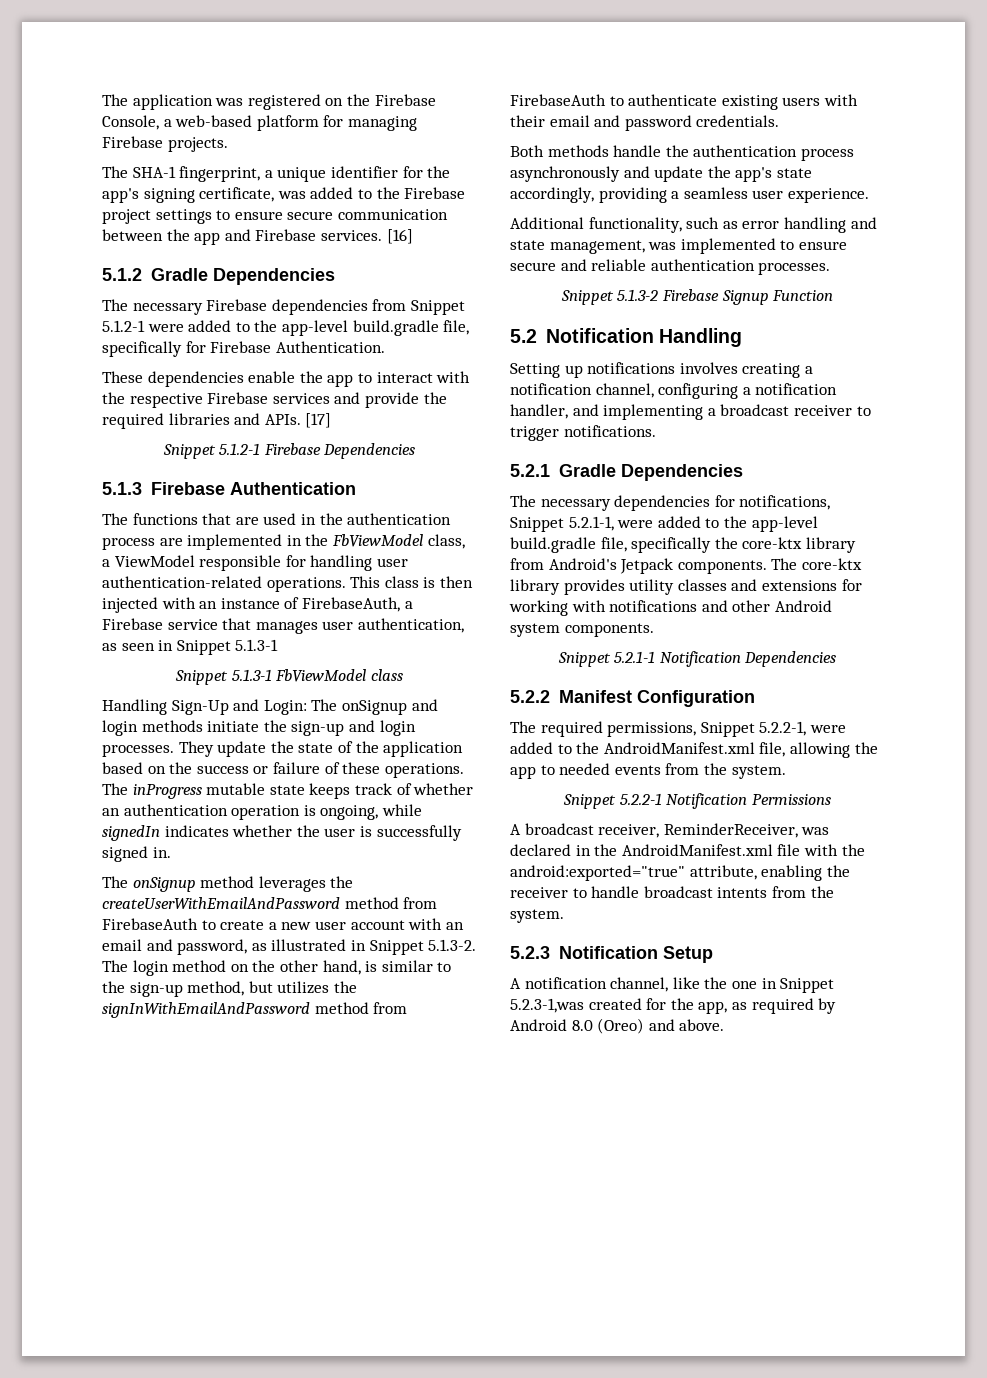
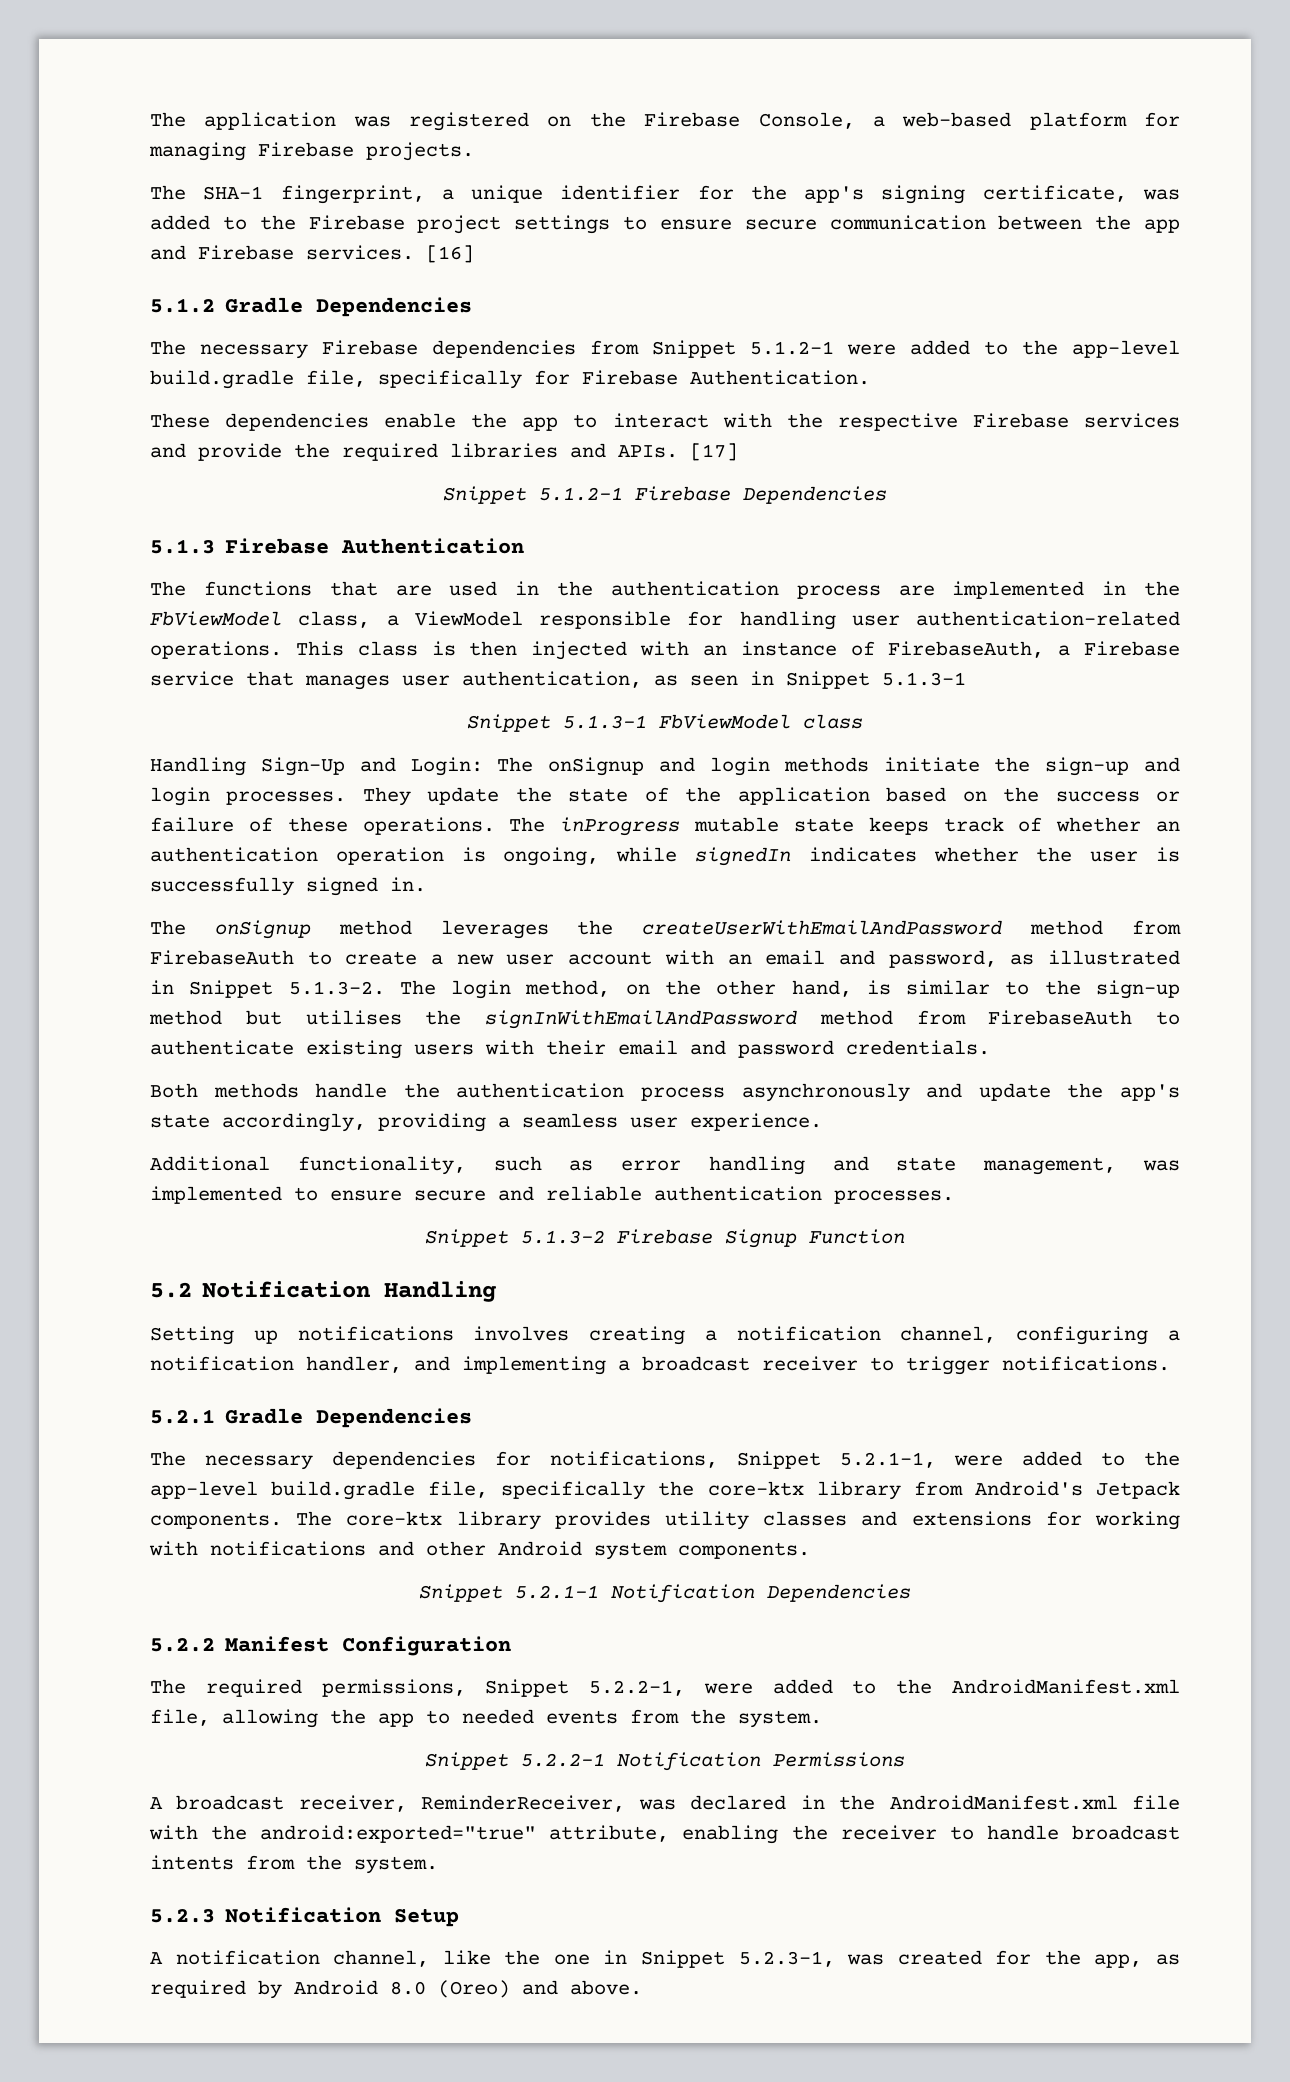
- The onSignup method leverages the createUserWithEmailAndPassword method from FirebaseAuth to create a new user account with an email and password, as illustrated in Snippet 5.1.3-2. The login method on the other hand, is similar to the sign-up method, but utilizes the signInWithEmailAndPassword method from FirebaseAuth to authenticate existing users with their email and password credentials.
+ The onSignup method leverages the createUserWithEmailAndPassword method from FirebaseAuth to create a new user account with an email and password, as illustrated in Snippet 5.1.3-2. The login method, on the other hand, is similar to the sign-up method but utilises the signInWithEmailAndPassword method from FirebaseAuth to authenticate existing users with their email and password credentials.
- A notification channel, like the one in Snippet 5.2.3-1,was created for the app, as required by Android 8.0 (Oreo) and above.
+ A notification channel, like the one in Snippet 5.2.3-1, was created for the app, as required by Android 8.0 (Oreo) and above.

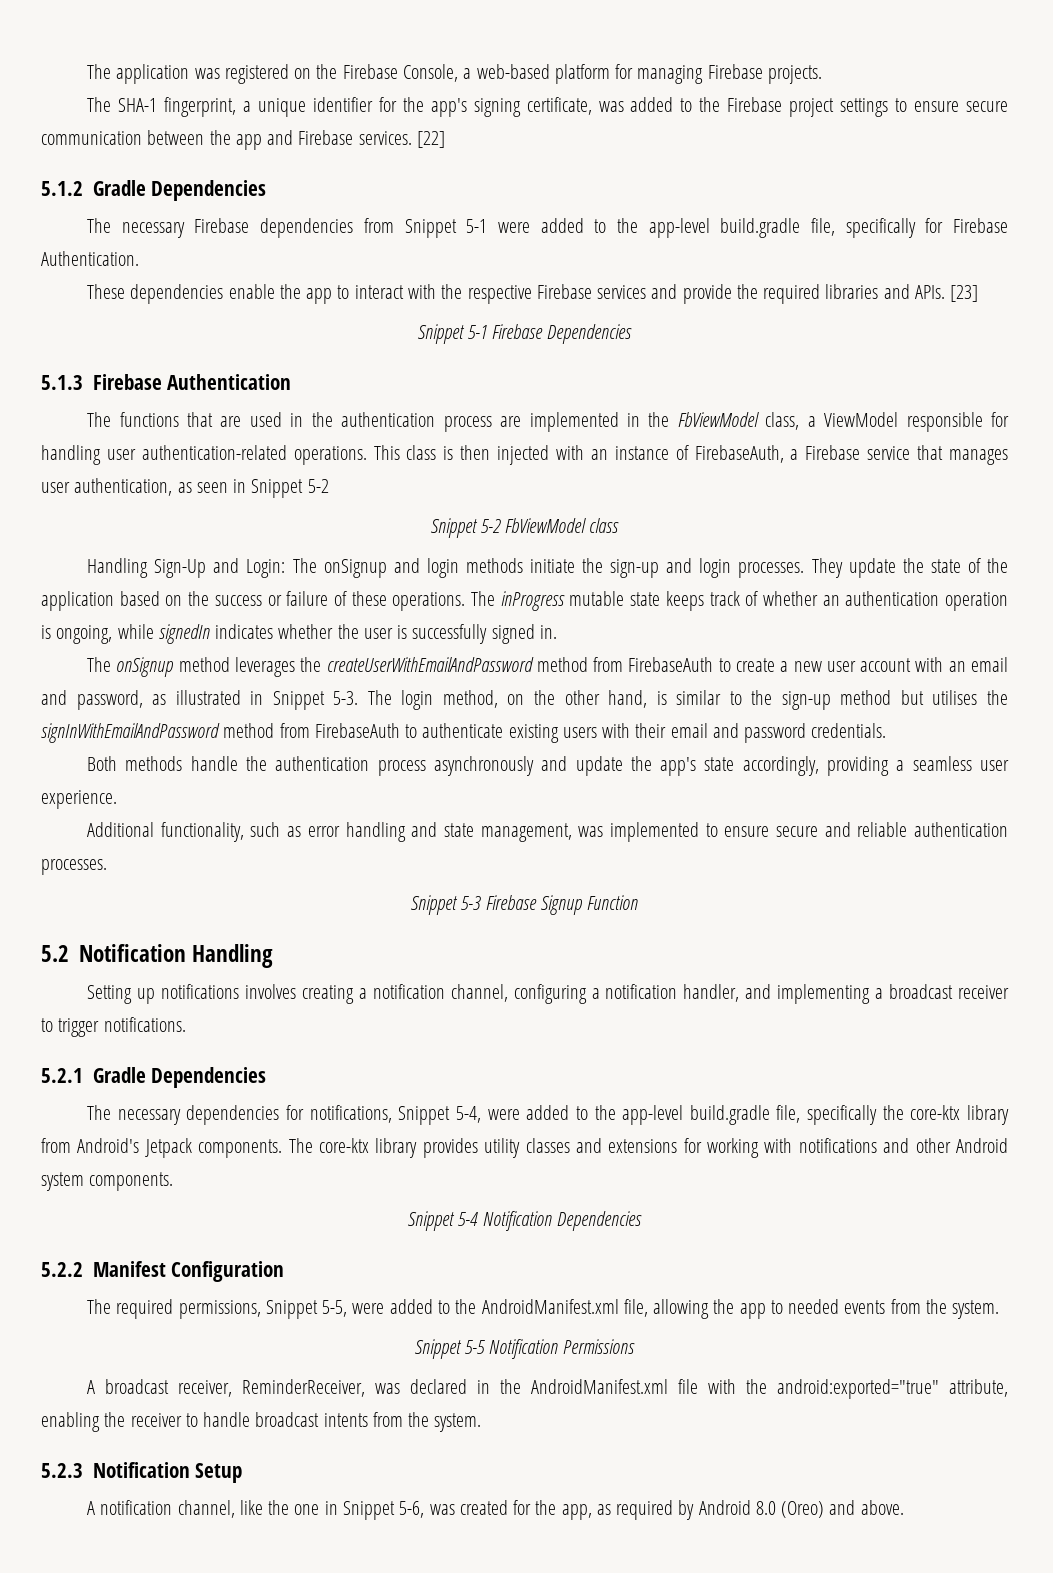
- [16]
+ [22]
- The necessary Firebase dependencies from Snippet 5.1.2-1 were added to the app-level build.gradle file, specifically for Firebase Authentication.
+ The necessary Firebase dependencies from Snippet 5-1 were added to the app-level build.gradle file, specifically for Firebase Authentication.
- [17]
- Snippet 5.1.2-1 Firebase Dependencies
+ [23]
+ Snippet 5-1 Firebase Dependencies
- This class is then injected with an instance of FirebaseAuth, a Firebase service that manages user authentication, as seen in Snippet 5.1.3-1
- Snippet 5.1.3-1 FbViewModel class
+ This class is then injected with an instance of FirebaseAuth, a Firebase service that manages user authentication, as seen in Snippet 5-2
+ Snippet 5-2 FbViewModel class
- The onSignup method leverages the createUserWithEmailAndPassword method from FirebaseAuth to create a new user account with an email and password, as illustrated in Snippet 5.1.3-2. The login method, on the other hand, is similar to the sign-up method but utilises the signInWithEmailAndPassword method from FirebaseAuth to authenticate existing users with their email and password credentials.
+ The onSignup method leverages the createUserWithEmailAndPassword method from FirebaseAuth to create a new user account with an email and password, as illustrated in Snippet 5-3. The login method, on the other hand, is similar to the sign-up method but utilises the signInWithEmailAndPassword method from FirebaseAuth to authenticate existing users with their email and password credentials.
- Snippet 5.1.3-2 Firebase Signup Function
+ Snippet 5-3 Firebase Signup Function
- The necessary dependencies for notifications, Snippet 5.2.1-1, were added to the app-level build.gradle file, specifically the core-ktx library from Android's Jetpack components.
+ The necessary dependencies for notifications, Snippet 5-4, were added to the app-level build.gradle file, specifically the core-ktx library from Android's Jetpack components.
- Snippet 5.2.1-1 Notification Dependencies
+ Snippet 5-4 Notification Dependencies
- The required permissions, Snippet 5.2.2-1, were added to the AndroidManifest.xml file, allowing the app to needed events from the system.
+ The required permissions, Snippet 5-5, were added to the AndroidManifest.xml file, allowing the app to needed events from the system.
- Snippet 5.2.2-1 Notification Permissions
+ Snippet 5-5 Notification Permissions
- A notification channel, like the one in Snippet 5.2.3-1, was created for the app, as required by Android 8.0 (Oreo) and above.
+ A notification channel, like the one in Snippet 5-6, was created for the app, as required by Android 8.0 (Oreo) and above.

